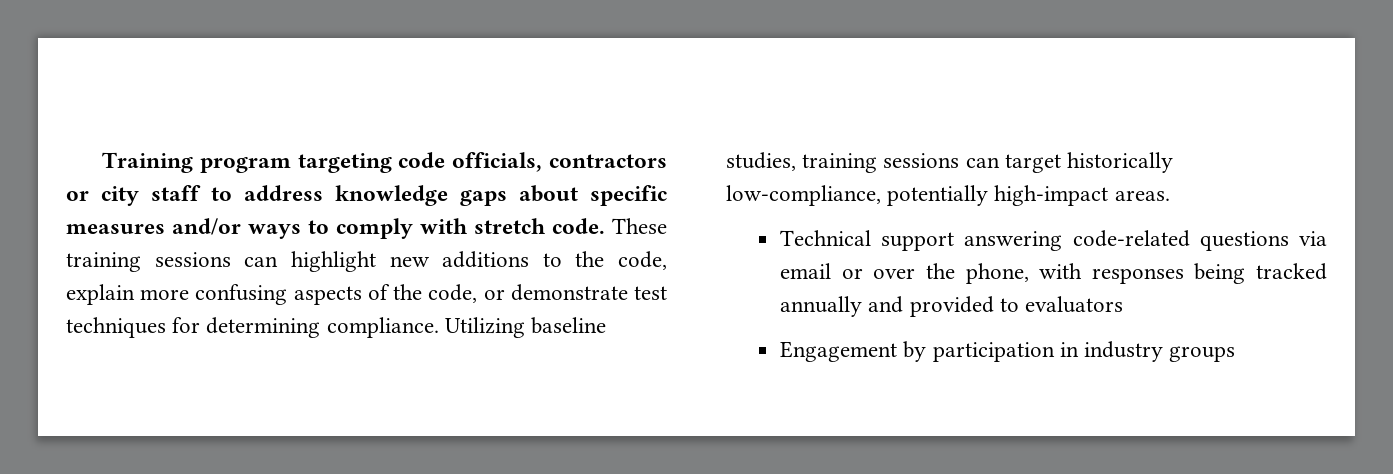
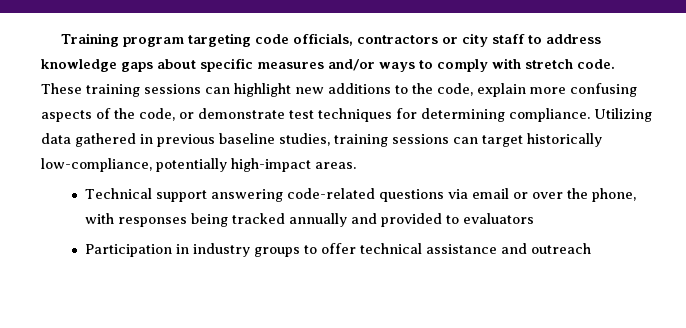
- Utilizing baseline studies, training sessions can target historically low-compliance, potentially high-impact areas.
+ Utilizing data gathered in previous baseline studies, training sessions can target historically low-compliance, potentially high-impact areas.
- Engagement by participation in industry groups
+ Participation in industry groups to offer technical assistance and outreach

